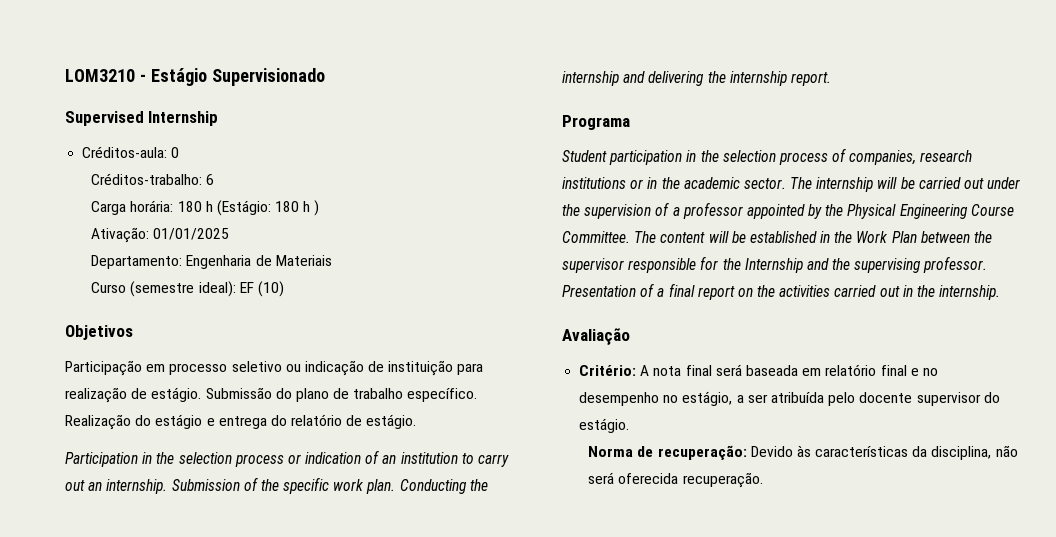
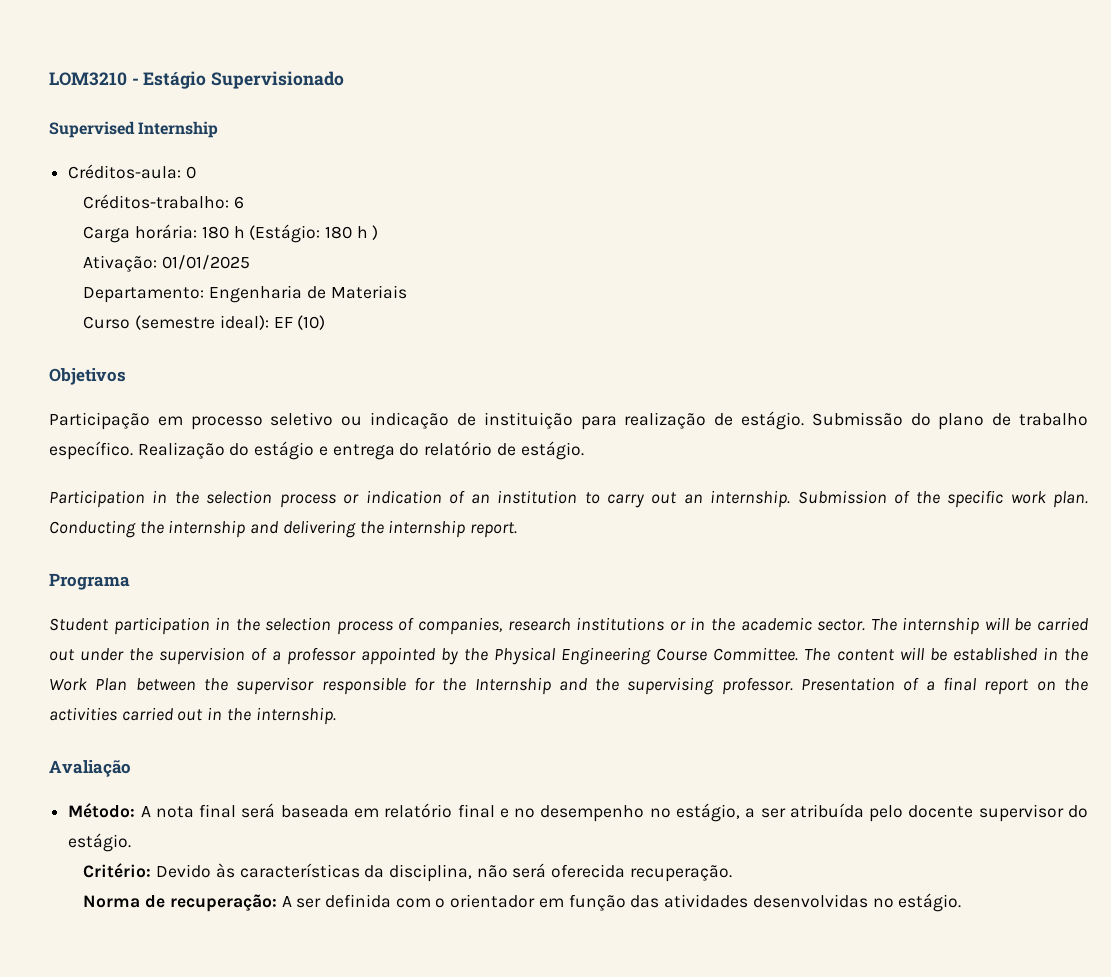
- Critério: A nota final será baseada em relatório final e no desempenho no estágio, a ser atribuída pelo docente supervisor do estágio.
+ Método: A nota final será baseada em relatório final e no desempenho no estágio, a ser atribuída pelo docente supervisor do estágio.
- Norma de recuperação: Devido às características da disciplina, não será oferecida recuperação.
+ Critério: Devido às características da disciplina, não será oferecida recuperação.
+ Norma de recuperação: A ser definida com o orientador em função das atividades desenvolvidas no estágio.

